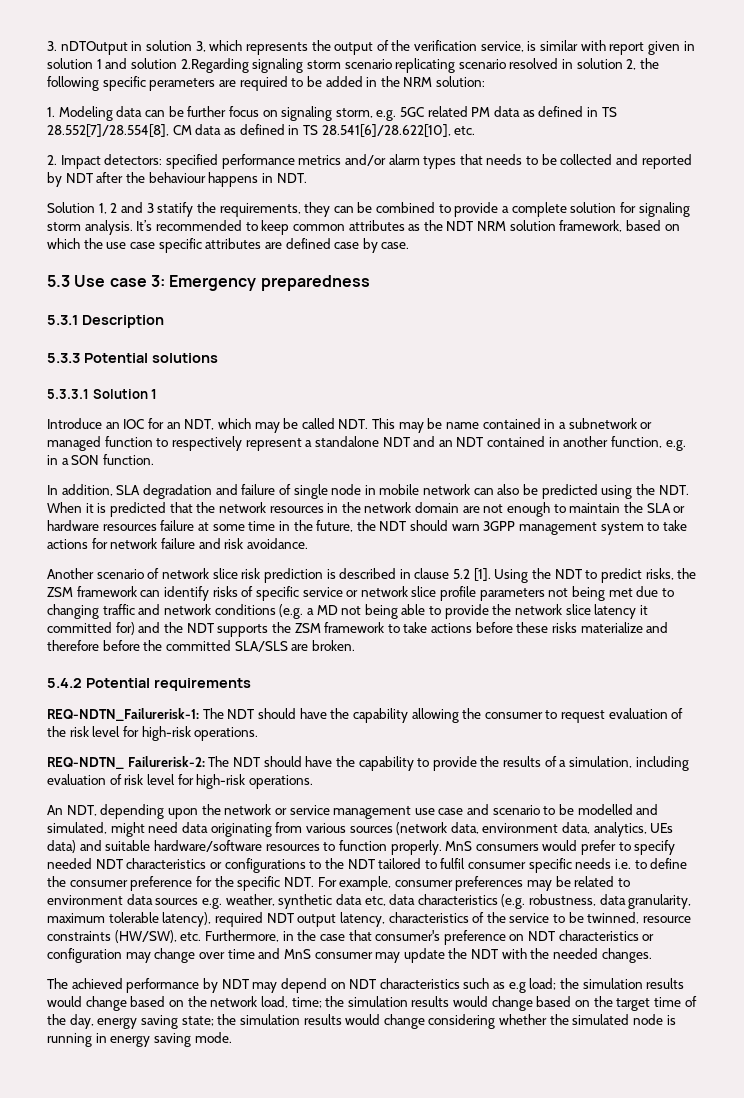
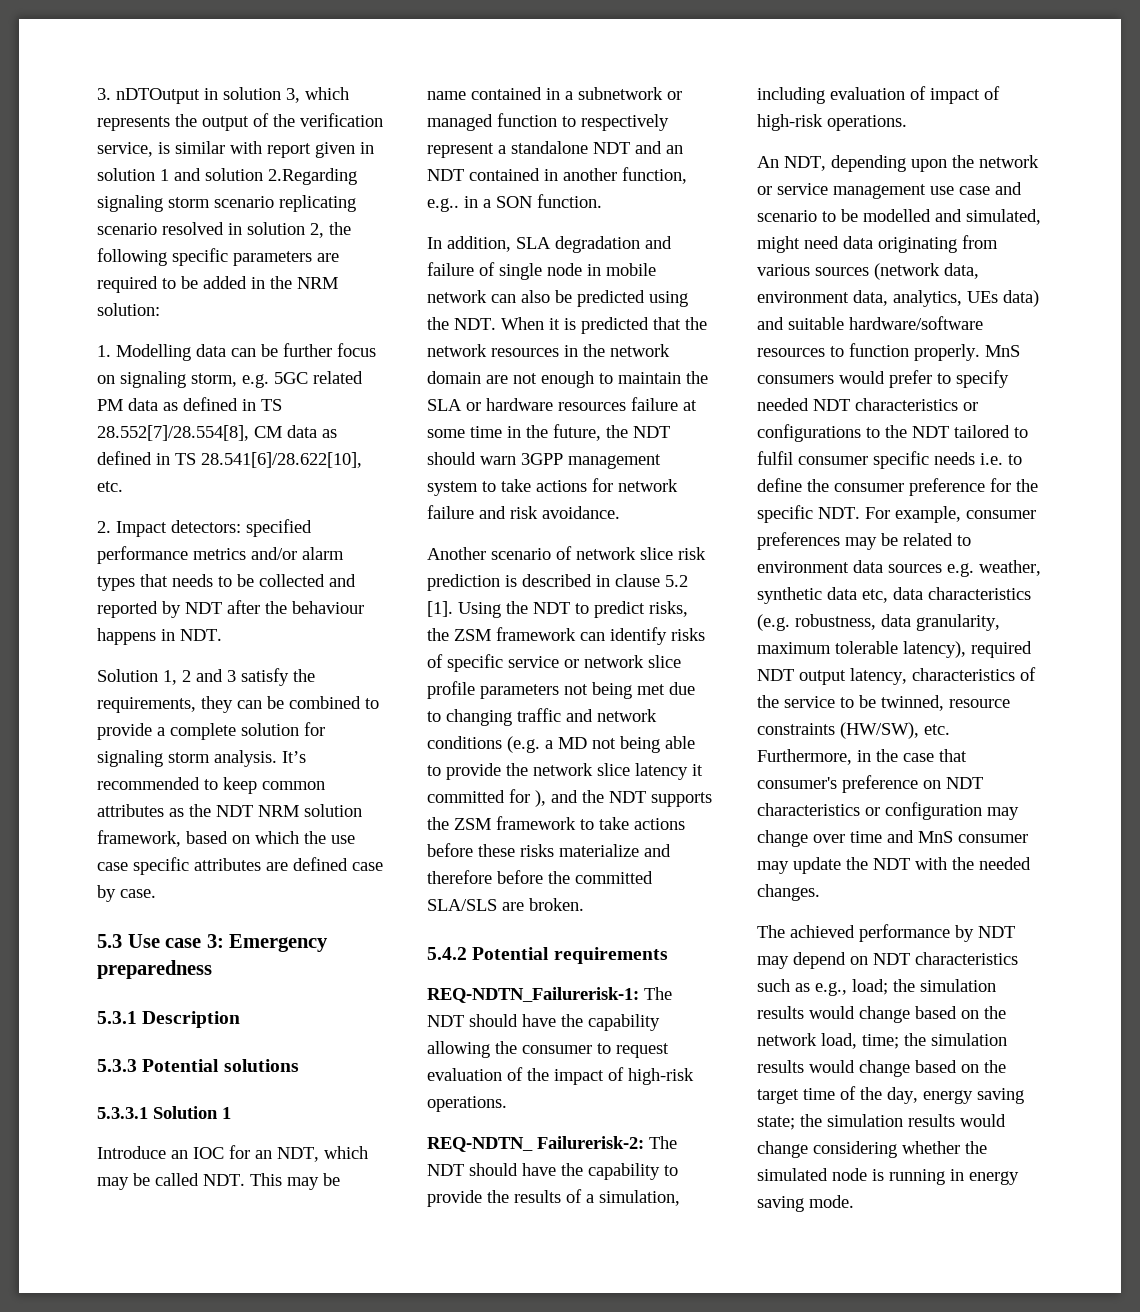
- 3. nDTOutput in solution 3, which represents the output of the verification service, is similar with report given in solution 1 and solution 2.Regarding signaling storm scenario replicating scenario resolved in solution 2, the following specific perameters are required to be added in the NRM solution:
+ 3. nDTOutput in solution 3, which represents the output of the verification service, is similar with report given in solution 1 and solution 2.Regarding signaling storm scenario replicating scenario resolved in solution 2, the following specific parameters are required to be added in the NRM solution:
- 1. Modeling data can be further focus on signaling storm, e.g. 5GC related PM data as defined in TS 28.552[7]/28.554[8], CM data as defined in TS 28.541[6]/28.622[10], etc.
+ 1. Modelling data can be further focus on signaling storm, e.g. 5GC related PM data as defined in TS 28.552[7]/28.554[8], CM data as defined in TS 28.541[6]/28.622[10], etc.
- Solution 1, 2 and 3 statify the requirements, they can be combined to provide a complete solution for signaling storm analysis.
+ Solution 1, 2 and 3 satisfy the requirements, they can be combined to provide a complete solution for signaling storm analysis.
- Introduce an IOC for an NDT, which may be called NDT. This may be name contained in a subnetwork or managed function to respectively represent a standalone NDT and an NDT contained in another function, e.g. in a SON function.
+ Introduce an IOC for an NDT, which may be called NDT. This may be name contained in a subnetwork or managed function to respectively represent a standalone NDT and an NDT contained in another function, e.g.. in a SON function.
- Using the NDT to predict risks, the ZSM framework can identify risks of specific service or network slice profile parameters not being met due to changing traffic and network conditions (e.g. a MD not being able to provide the network slice latency it committed for) and the NDT supports the ZSM framework to take actions before these risks materialize and therefore before the committed SLA/SLS are broken.
+ Using the NDT to predict risks, the ZSM framework can identify risks of specific service or network slice profile parameters not being met due to changing traffic and network conditions (e.g. a MD not being able to provide the network slice latency it committed for ), and the NDT supports the ZSM framework to take actions before these risks materialize and therefore before the committed SLA/SLS are broken.
- REQ-NDTN_Failurerisk-1: The NDT should have the capability allowing the consumer to request evaluation of the risk level for high-risk operations.
+ REQ-NDTN_Failurerisk-1: The NDT should have the capability allowing the consumer to request evaluation of the impact of high-risk operations.
- REQ-NDTN_ Failurerisk-2: The NDT should have the capability to provide the results of a simulation, including evaluation of risk level for high-risk operations.
+ REQ-NDTN_ Failurerisk-2: The NDT should have the capability to provide the results of a simulation, including evaluation of impact of high-risk operations.
- The achieved performance by NDT may depend on NDT characteristics such as e.g load; the simulation results would change based on the network load, time; the simulation results would change based on the target time of the day, energy saving state; the simulation results would change considering whether the simulated node is running in energy saving mode.
+ The achieved performance by NDT may depend on NDT characteristics such as e.g., load; the simulation results would change based on the network load, time; the simulation results would change based on the target time of the day, energy saving state; the simulation results would change considering whether the simulated node is running in energy saving mode.

